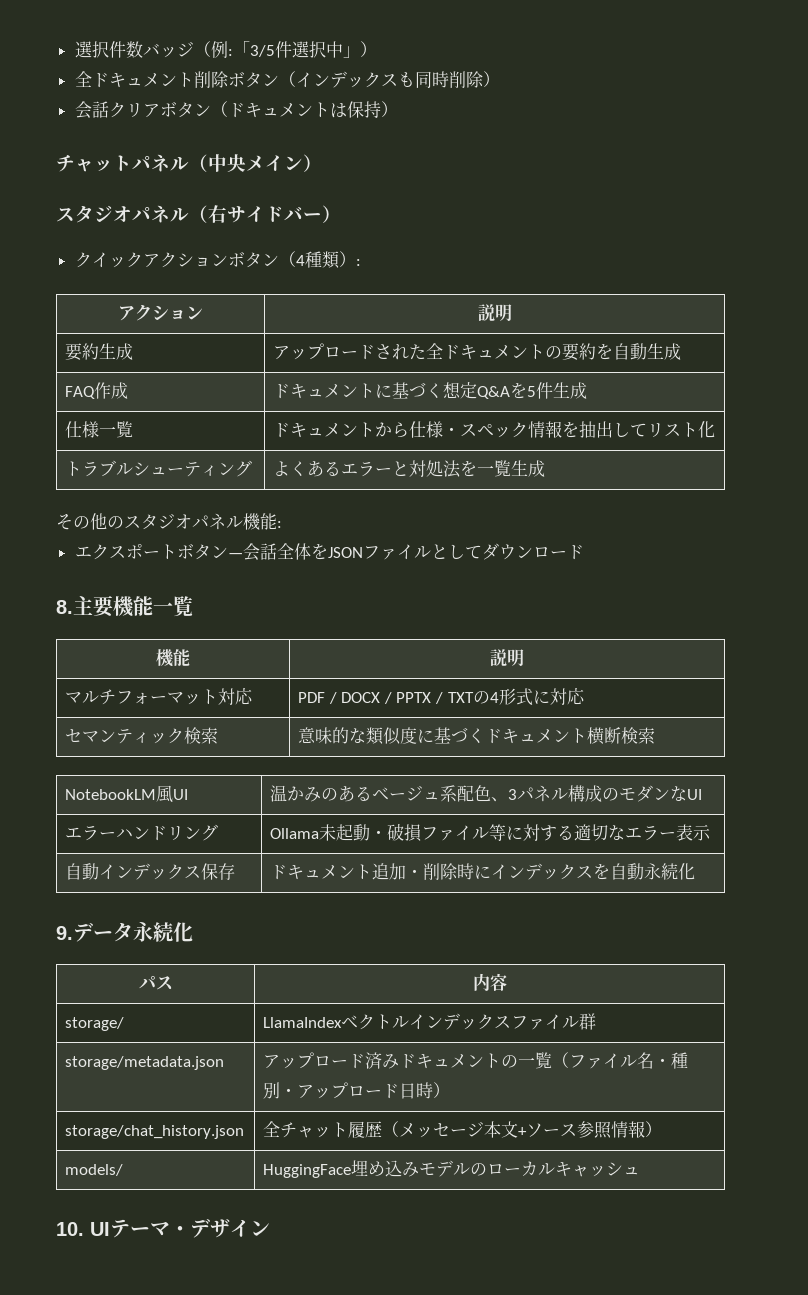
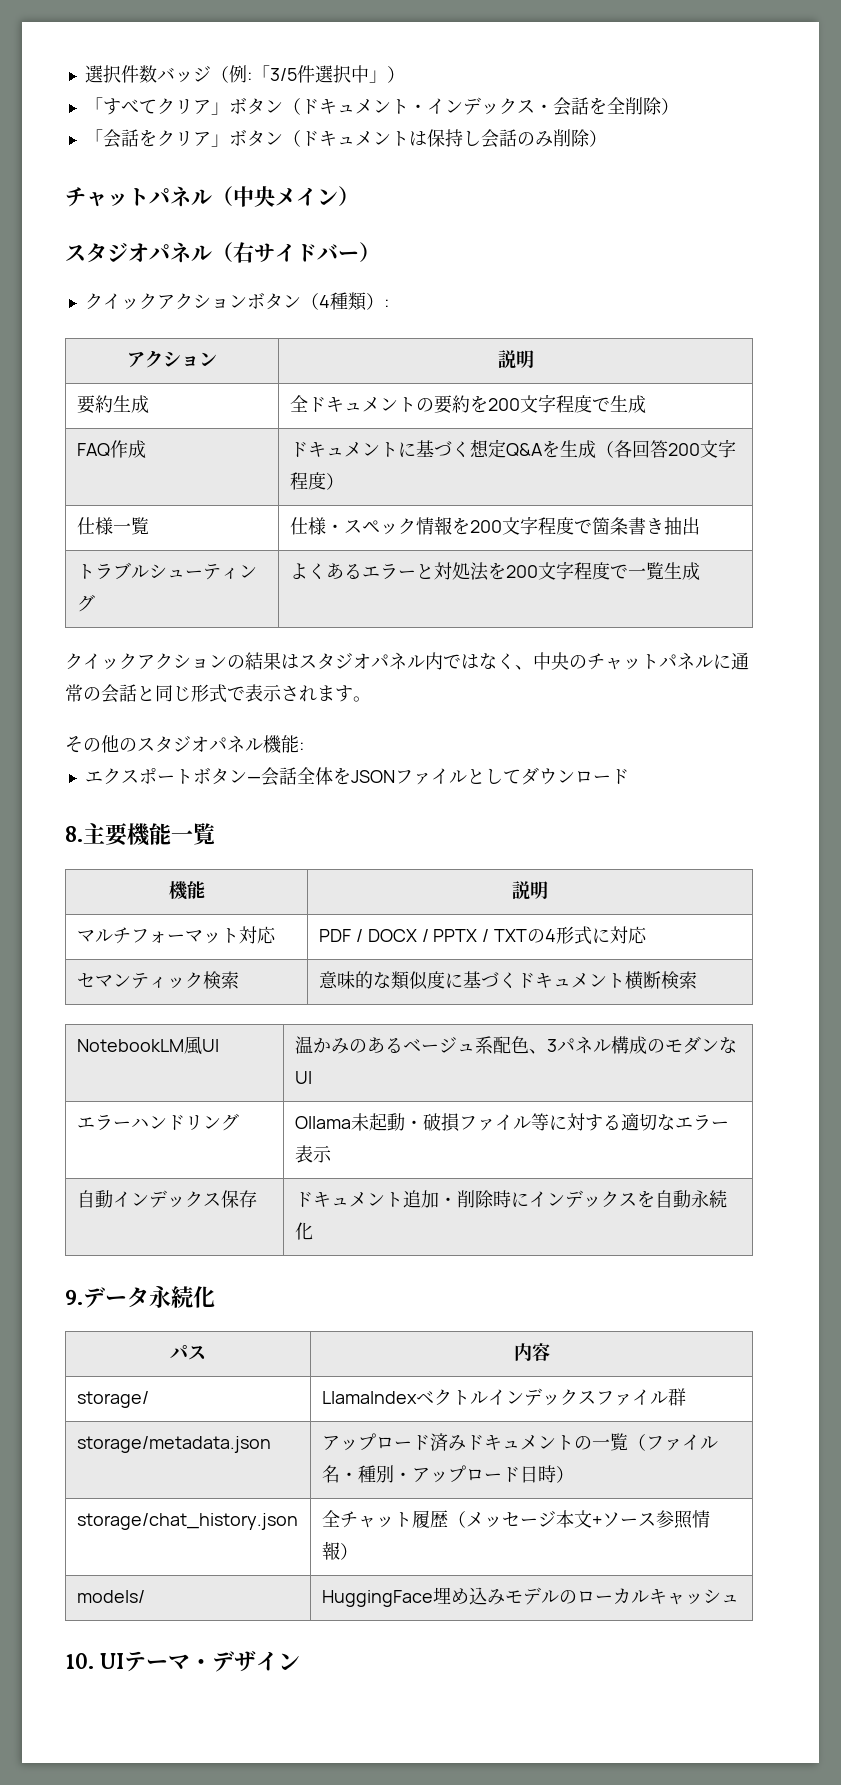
- 全ドキュメント削除ボタン（インデックスも同時削除）
- 会話クリアボタン（ドキュメントは保持）
+ 「すべてクリア」ボタン（ドキュメント・インデックス・会話を全削除）
+ 「会話をクリア」ボタン（ドキュメントは保持し会話のみ削除）
- 要約生成 | アップロードされた全ドキュメントの要約を自動生成
+ 要約生成 | 全ドキュメントの要約を200文字程度で生成
- FAQ作成 | ドキュメントに基づく想定Q&Aを5件生成
- 仕様一覧 | ドキュメントから仕様・スペック情報を抽出してリスト化
+ FAQ作成 | ドキュメントに基づく想定Q&Aを生成（各回答200文字程度）
+ 仕様一覧 | 仕様・スペック情報を200文字程度で箇条書き抽出
- トラブルシューティング | よくあるエラーと対処法を一覧生成
+ トラブルシューティング | よくあるエラーと対処法を200文字程度で一覧生成
+ クイックアクションの結果はスタジオパネル内ではなく、中央のチャットパネルに通常の会話と同じ形式で表示されます。

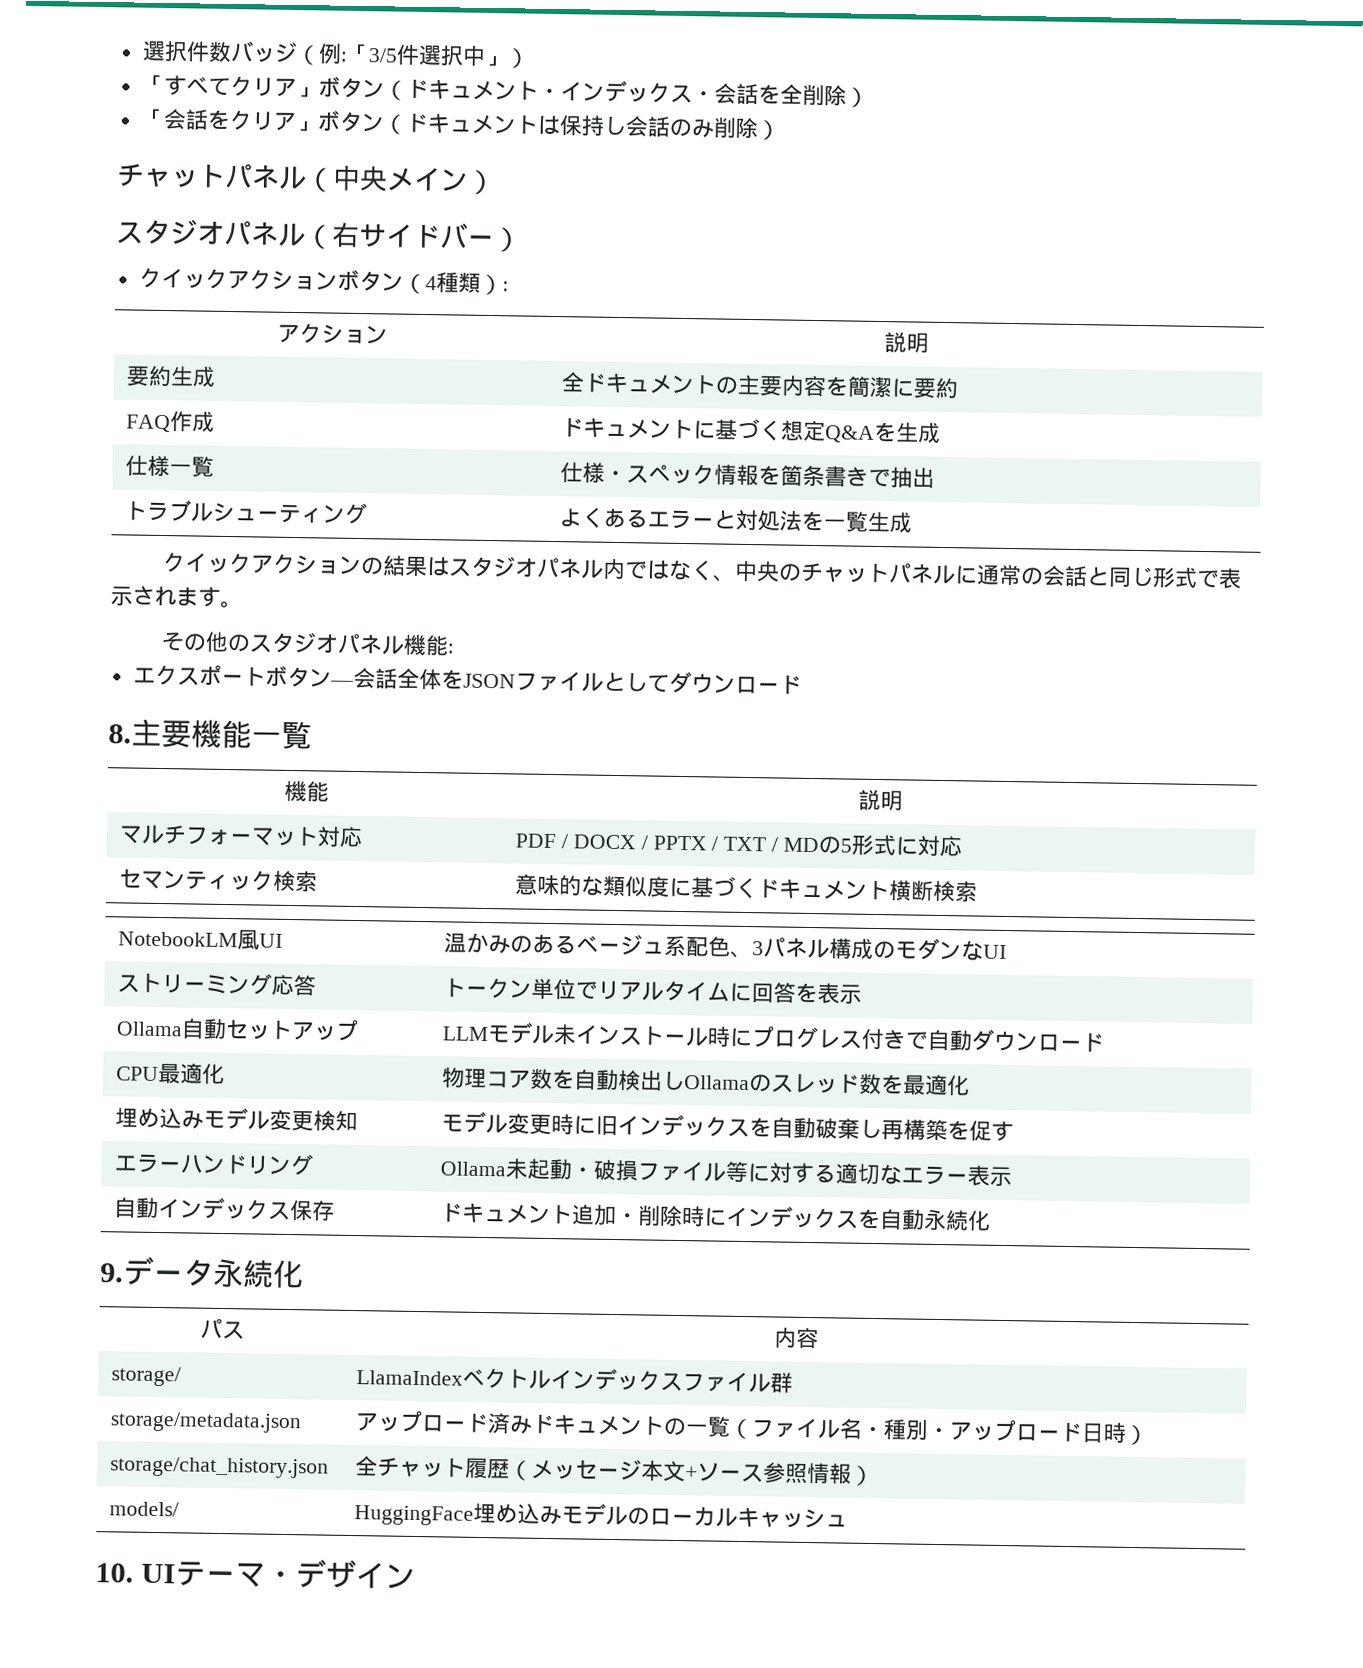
- 要約生成 | 全ドキュメントの要約を200文字程度で生成
+ 要約生成 | 全ドキュメントの主要内容を簡潔に要約
- FAQ作成 | ドキュメントに基づく想定Q&Aを生成（各回答200文字程度）
+ FAQ作成 | ドキュメントに基づく想定Q&Aを生成
- 仕様一覧 | 仕様・スペック情報を200文字程度で箇条書き抽出
+ 仕様一覧 | 仕様・スペック情報を箇条書きで抽出
- トラブルシューティング | よくあるエラーと対処法を200文字程度で一覧生成
+ トラブルシューティング | よくあるエラーと対処法を一覧生成
- マルチフォーマット対応 | PDF / DOCX / PPTX / TXTの4形式に対応
+ マルチフォーマット対応 | PDF / DOCX / PPTX / TXT / MDの5形式に対応
+ ストリーミング応答 | トークン単位でリアルタイムに回答を表示
+ Ollama自動セットアップ | LLMモデル未インストール時にプログレス付きで自動ダウンロード
+ CPU最適化 | 物理コア数を自動検出しOllamaのスレッド数を最適化
+ 埋め込みモデル変更検知 | モデル変更時に旧インデックスを自動破棄し再構築を促す

